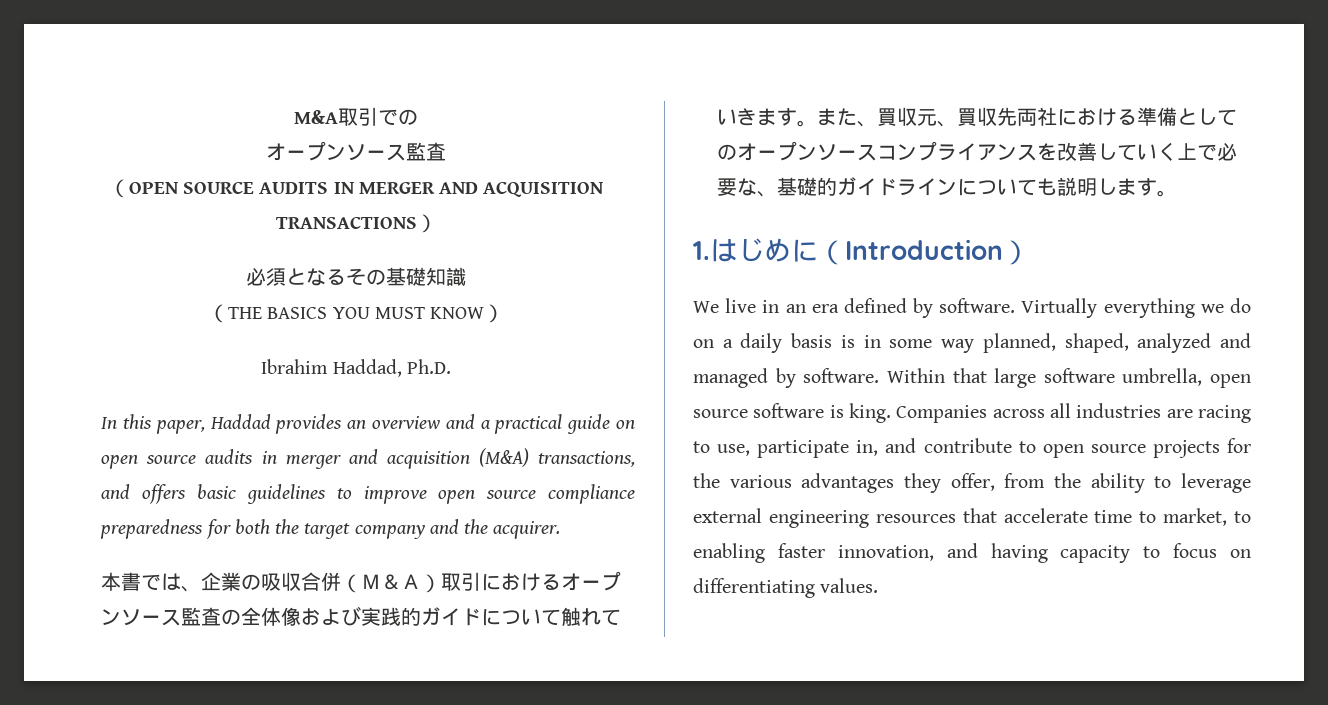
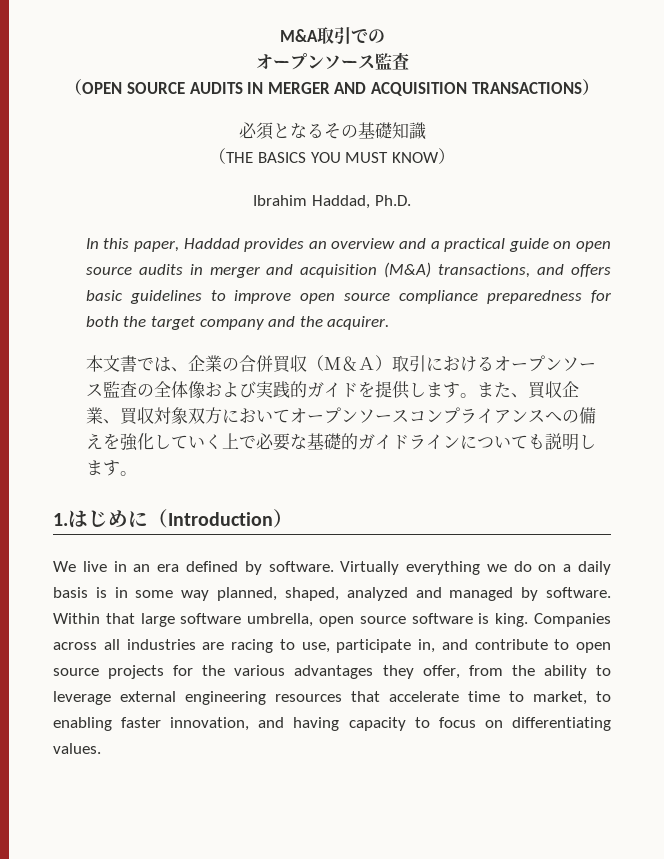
- 本書では、企業の吸収合併（Ｍ＆Ａ）取引におけるオープンソース監査の全体像および実践的ガイドについて触れていきます。また、買収元、買収先両社における準備としてのオープンソースコンプライアンスを改善していく上で必要な、基礎的ガイドラインについても説明します。
+ 本文書では、企業の合併買収（Ｍ＆Ａ）取引におけるオープンソース監査の全体像および実践的ガイドを提供します。また、買収企業、買収対象双方においてオープンソースコンプライアンスへの備えを強化していく上で必要な基礎的ガイドラインについても説明します。

